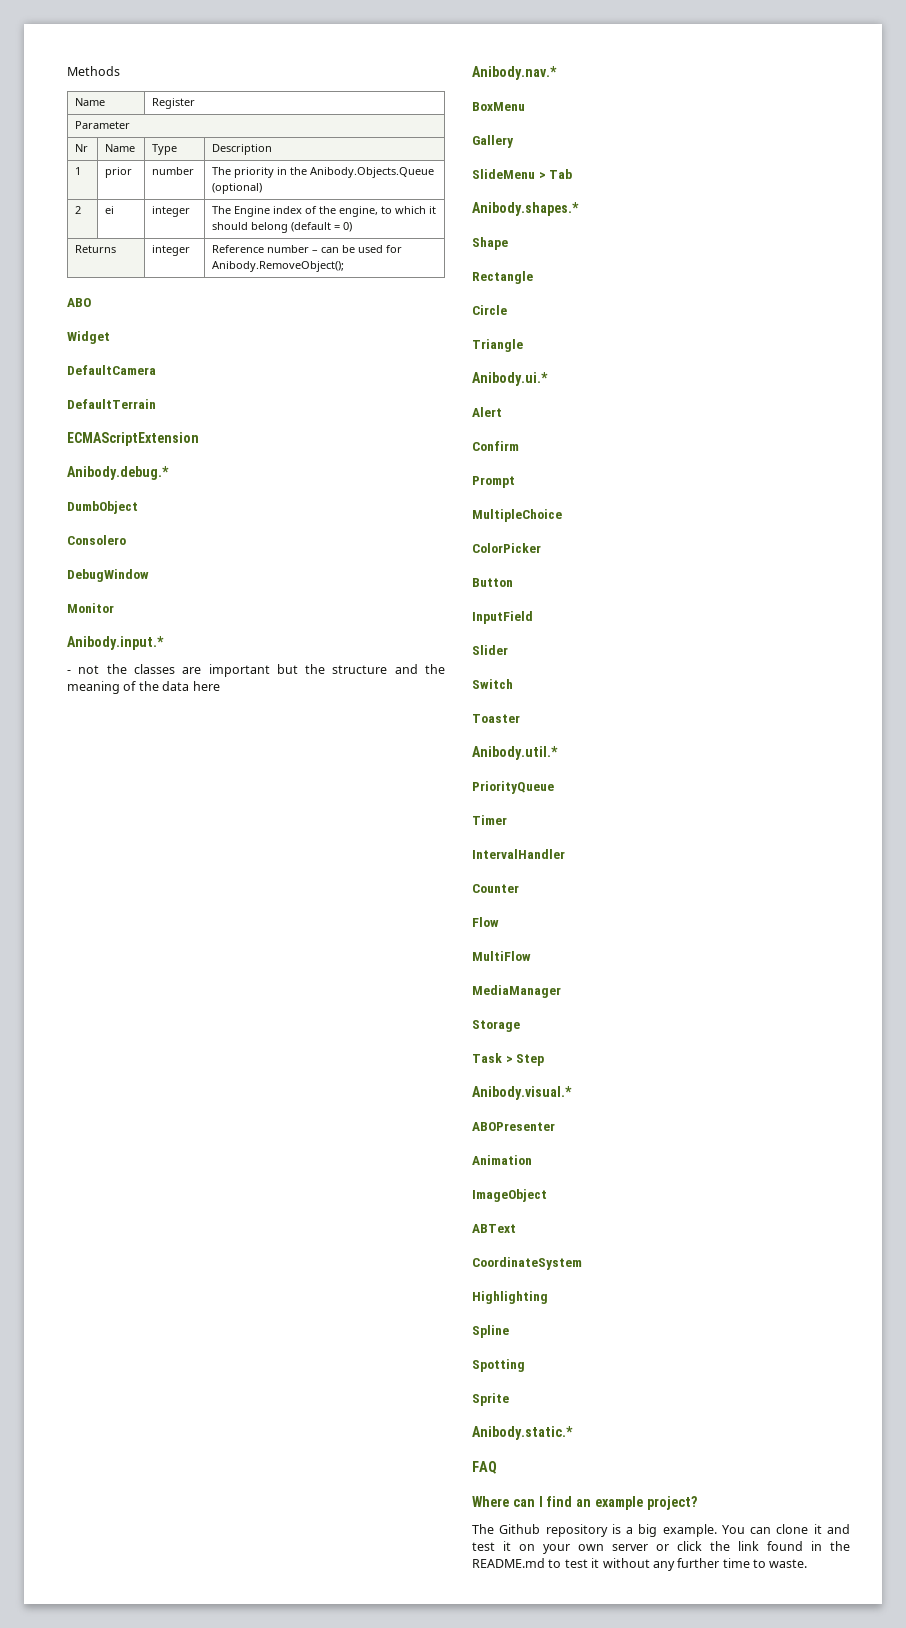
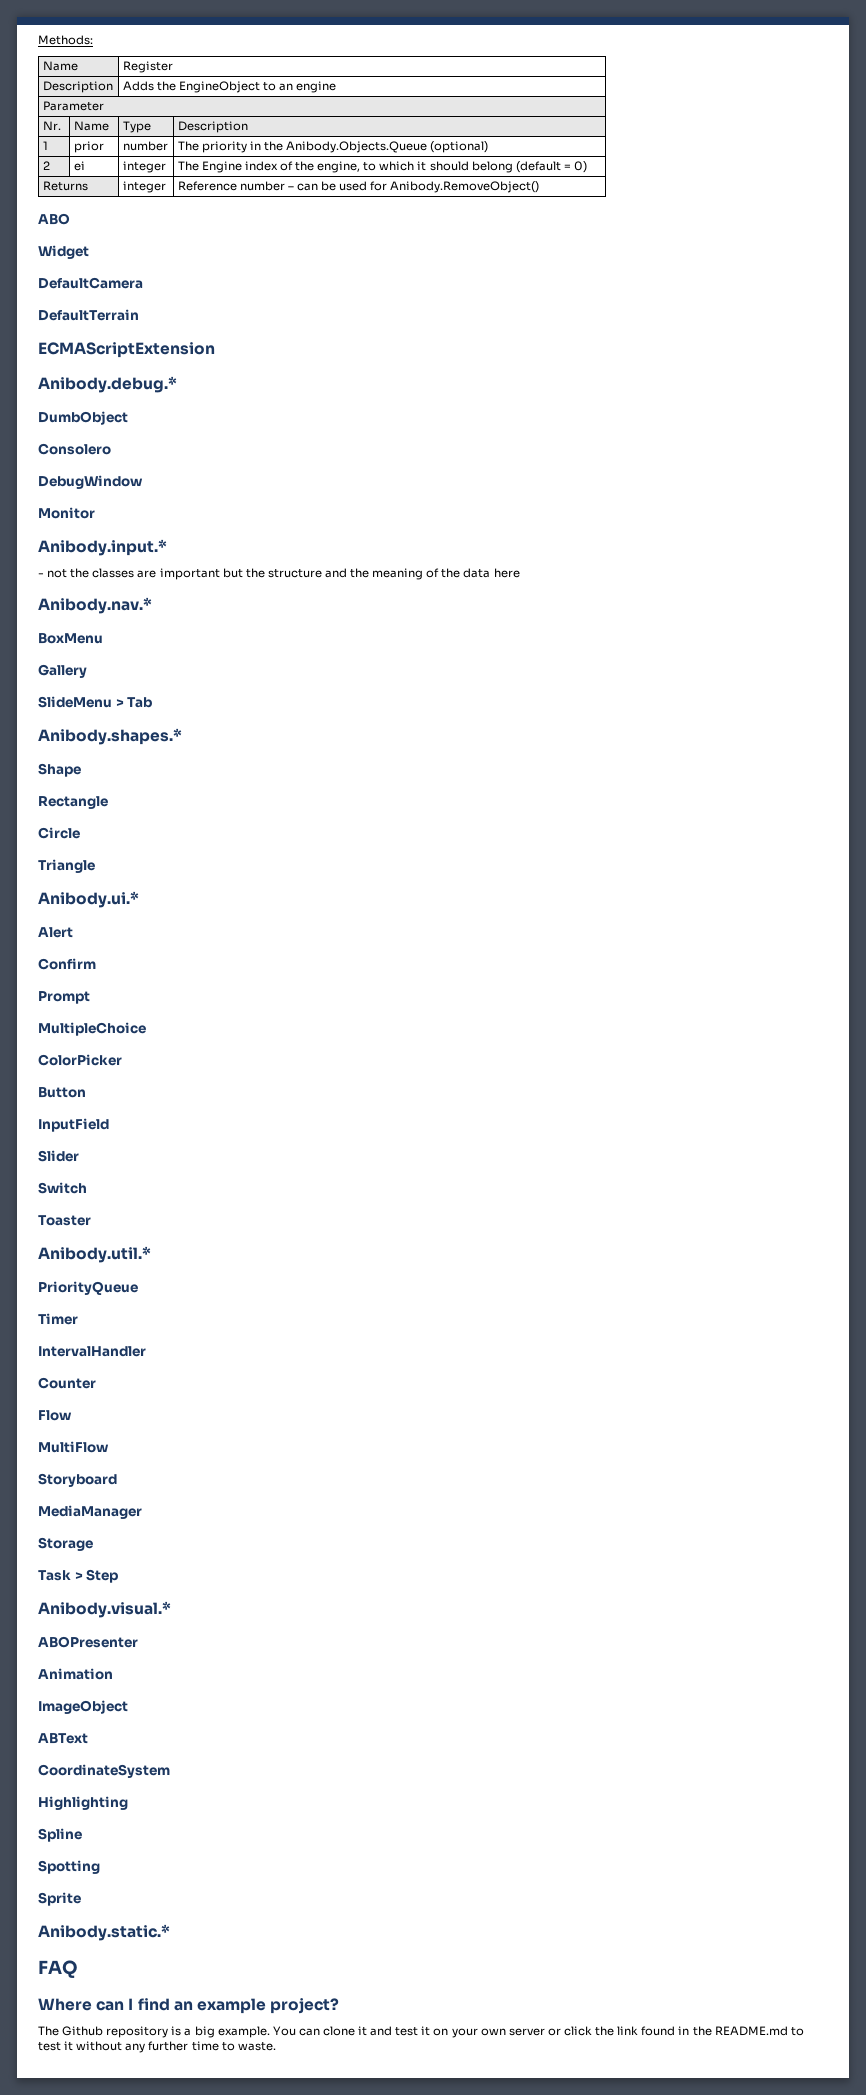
- Methods
+ Methods:
+ Description | Adds the EngineObject to an engine
- Nr | Name | Type | Description
+ Nr. | Name | Type | Description
- Returns | integer | Reference number – can be used for Anibody.RemoveObject();
+ Returns | integer | Reference number – can be used for Anibody.RemoveObject()
+ Storyboard

